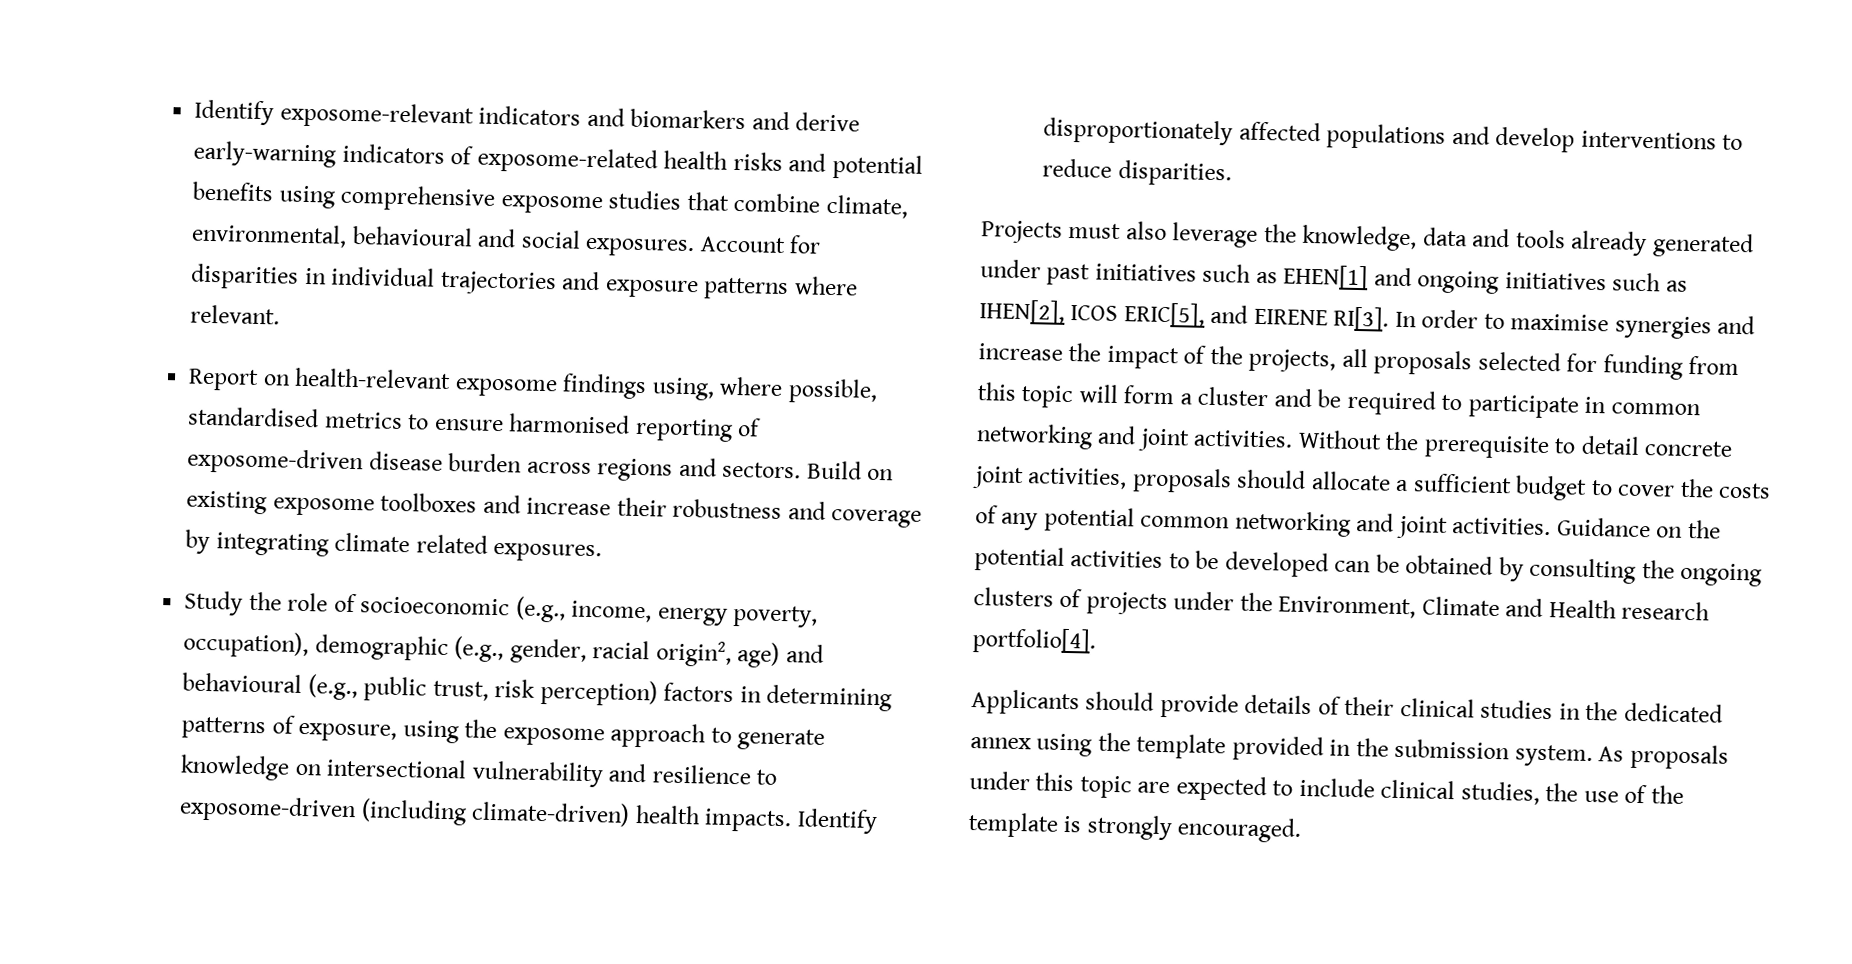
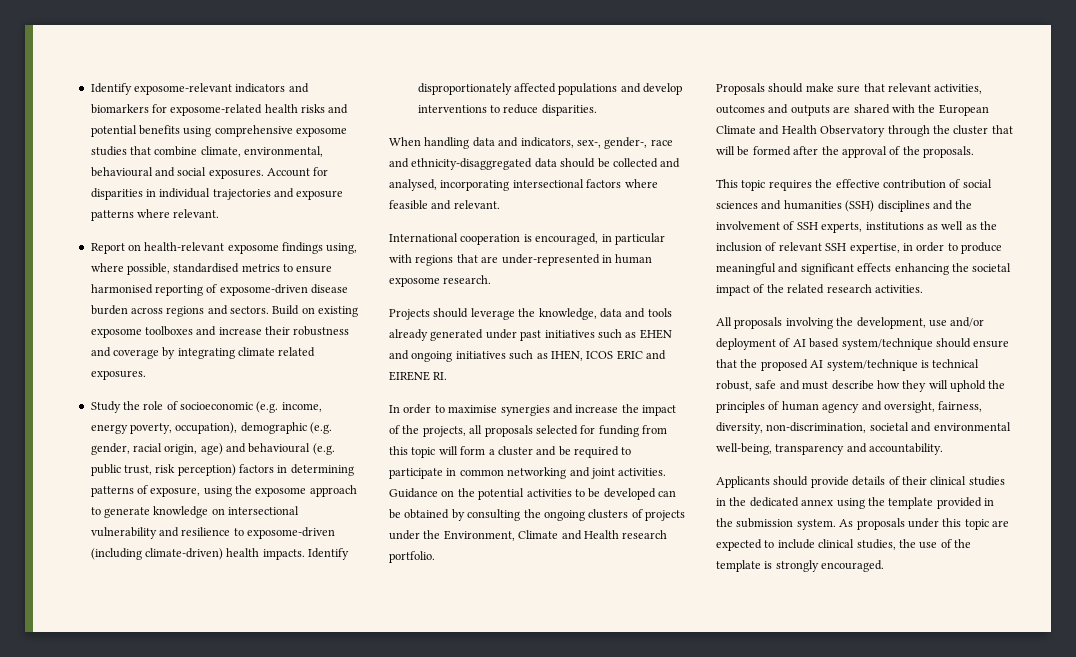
- Identify exposome-relevant indicators and biomarkers and derive early-warning indicators of exposome-related health risks and potential benefits using comprehensive exposome studies that combine climate, environmental, behavioural and social exposures.
+ Identify exposome-relevant indicators and biomarkers for exposome-related health risks and potential benefits using comprehensive exposome studies that combine climate, environmental, behavioural and social exposures.
- Study the role of socioeconomic (e.g., income, energy poverty, occupation), demographic (e.g., gender, racial origin2, age) and behavioural (e.g., public trust, risk perception) factors in determining patterns of exposure, using the exposome approach to generate knowledge on intersectional vulnerability and resilience to exposome-driven (including climate-driven) health impacts.
+ Study the role of socioeconomic (e.g. income, energy poverty, occupation), demographic (e.g. gender, racial origin, age) and behavioural (e.g. public trust, risk perception) factors in determining patterns of exposure, using the exposome approach to generate knowledge on intersectional vulnerability and resilience to exposome-driven (including climate-driven) health impacts.
+ When handling data and indicators, sex-, gender-, race and ethnicity-disaggregated data should be collected and analysed, incorporating intersectional factors where feasible and relevant.
+ International cooperation is encouraged, in particular with regions that are under-represented in human exposome research.
- Projects must also leverage the knowledge, data and tools already generated under past initiatives such as EHEN[1] and ongoing initiatives such as IHEN[2], ICOS ERIC[5], and EIRENE RI[3]. In order to maximise synergies and increase the impact of the projects, all proposals selected for funding from this topic will form a cluster and be required to participate in common networking and joint activities.
+ Projects should leverage the knowledge, data and tools already generated under past initiatives such as EHEN and ongoing initiatives such as IHEN, ICOS ERIC and EIRENE RI.
+ In order to maximise synergies and increase the impact of the projects, all proposals selected for funding from this topic will form a cluster and be required to participate in common networking and joint activities.
- Without the prerequisite to detail concrete joint activities, proposals should allocate a sufficient budget to cover the costs of any potential common networking and joint activities.
- Guidance on the potential activities to be developed can be obtained by consulting the ongoing clusters of projects under the Environment, Climate and Health research portfolio[4].
+ Guidance on the potential activities to be developed can be obtained by consulting the ongoing clusters of projects under the Environment, Climate and Health research portfolio.
+ Proposals should make sure that relevant activities, outcomes and outputs are shared with the European Climate and Health Observatory through the cluster that will be formed after the approval of the proposals.
+ This topic requires the effective contribution of social sciences and humanities (SSH) disciplines and the involvement of SSH experts, institutions as well as the inclusion of relevant SSH expertise, in order to produce meaningful and significant effects enhancing the societal impact of the related research activities.
+ All proposals involving the development, use and/or deployment of AI based system/technique should ensure that the proposed AI system/technique is technical robust, safe and must describe how they will uphold the principles of human agency and oversight, fairness, diversity, non-discrimination, societal and environmental well-being, transparency and accountability.

